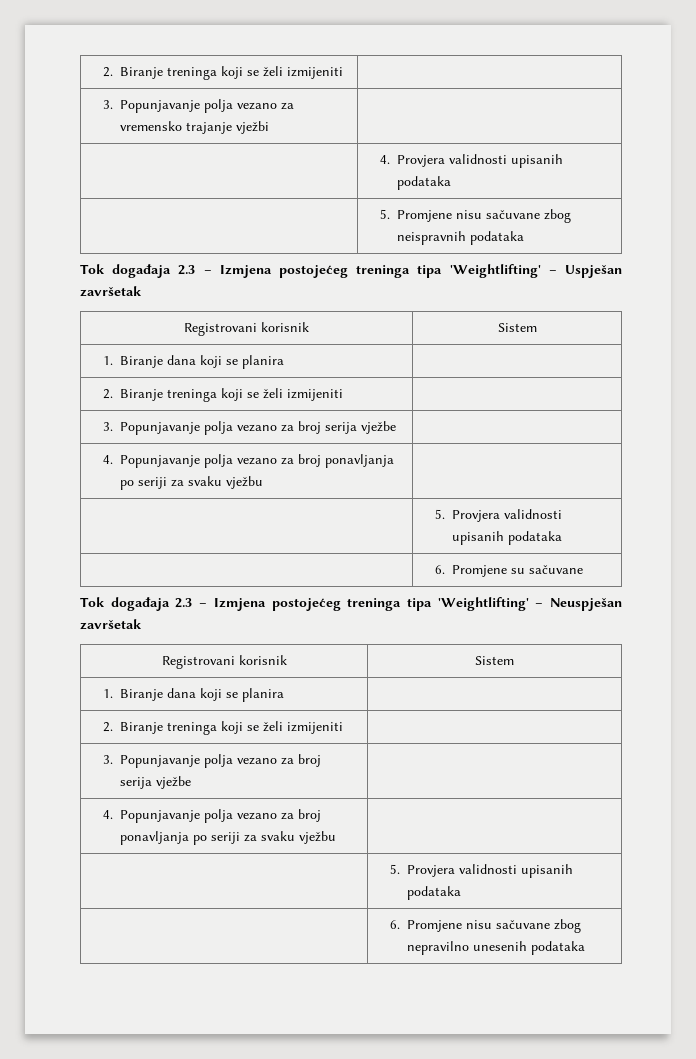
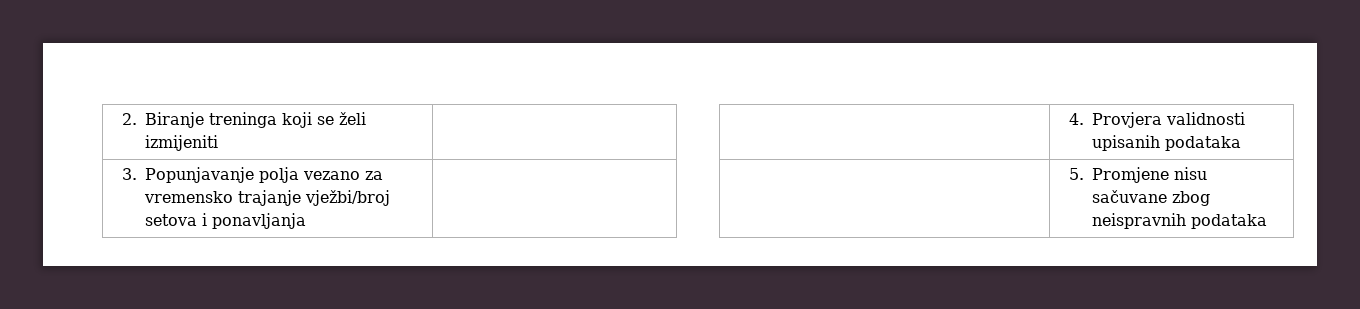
- 3. Popunjavanje polja vezano za vremensko trajanje vježbi |
+ 3. Popunjavanje polja vezano za vremensko trajanje vježbi/broj setova i ponavljanja |
- Tok događaja 2.3 – Izmjena postojećeg treninga tipa 'Weightlifting' – Uspješan završetak
- Registrovani korisnik | Sistem
- 1. Biranje dana koji se planira |
- 2. Biranje treninga koji se želi izmijeniti |
- 3. Popunjavanje polja vezano za broj serija vježbe |
- 4. Popunjavanje polja vezano za broj ponavljanja po seriji za svaku vježbu |
- | 5. Provjera validnosti upisanih podataka
- | 6. Promjene su sačuvane
- Tok događaja 2.3 – Izmjena postojećeg treninga tipa 'Weightlifting' – Neuspješan završetak
- Registrovani korisnik | Sistem
- 1. Biranje dana koji se planira |
- 2. Biranje treninga koji se želi izmijeniti |
- 3. Popunjavanje polja vezano za broj serija vježbe |
- 4. Popunjavanje polja vezano za broj ponavljanja po seriji za svaku vježbu |
- | 5. Provjera validnosti upisanih podataka
- | 6. Promjene nisu sačuvane zbog nepravilno unesenih podataka

